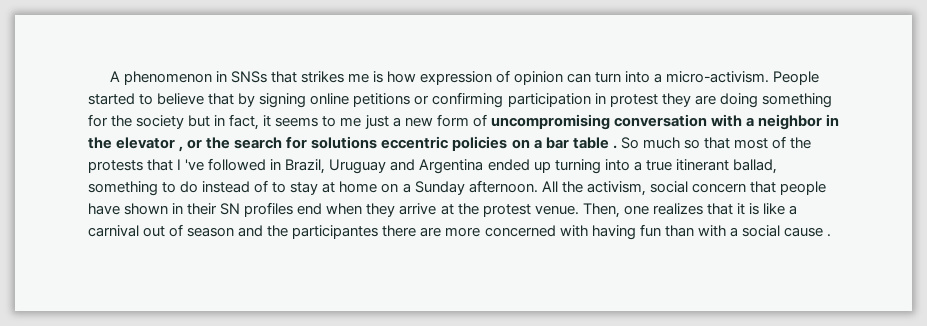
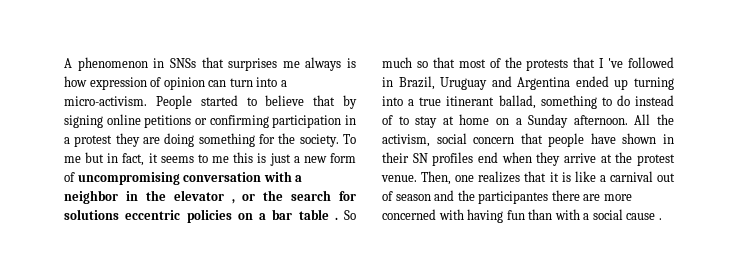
- A phenomenon in SNSs that strikes me is how expression of opinion can turn into a micro-activism.
+ A phenomenon in SNSs that surprises me always is how expression of opinion can turn into a micro-activism.
- People started to believe that by signing online petitions or confirming participation in protest they are doing something for the society but in fact, it seems to me just a new form of uncompromising conversation with a neighbor in the elevator , or the search for solutions eccentric policies on a bar table .
+ People started to believe that by signing online petitions or confirming participation in a protest they are doing something for the society. To me but in fact, it seems to me this is just a new form of uncompromising conversation with a neighbor in the elevator , or the search for solutions eccentric policies on a bar table .

